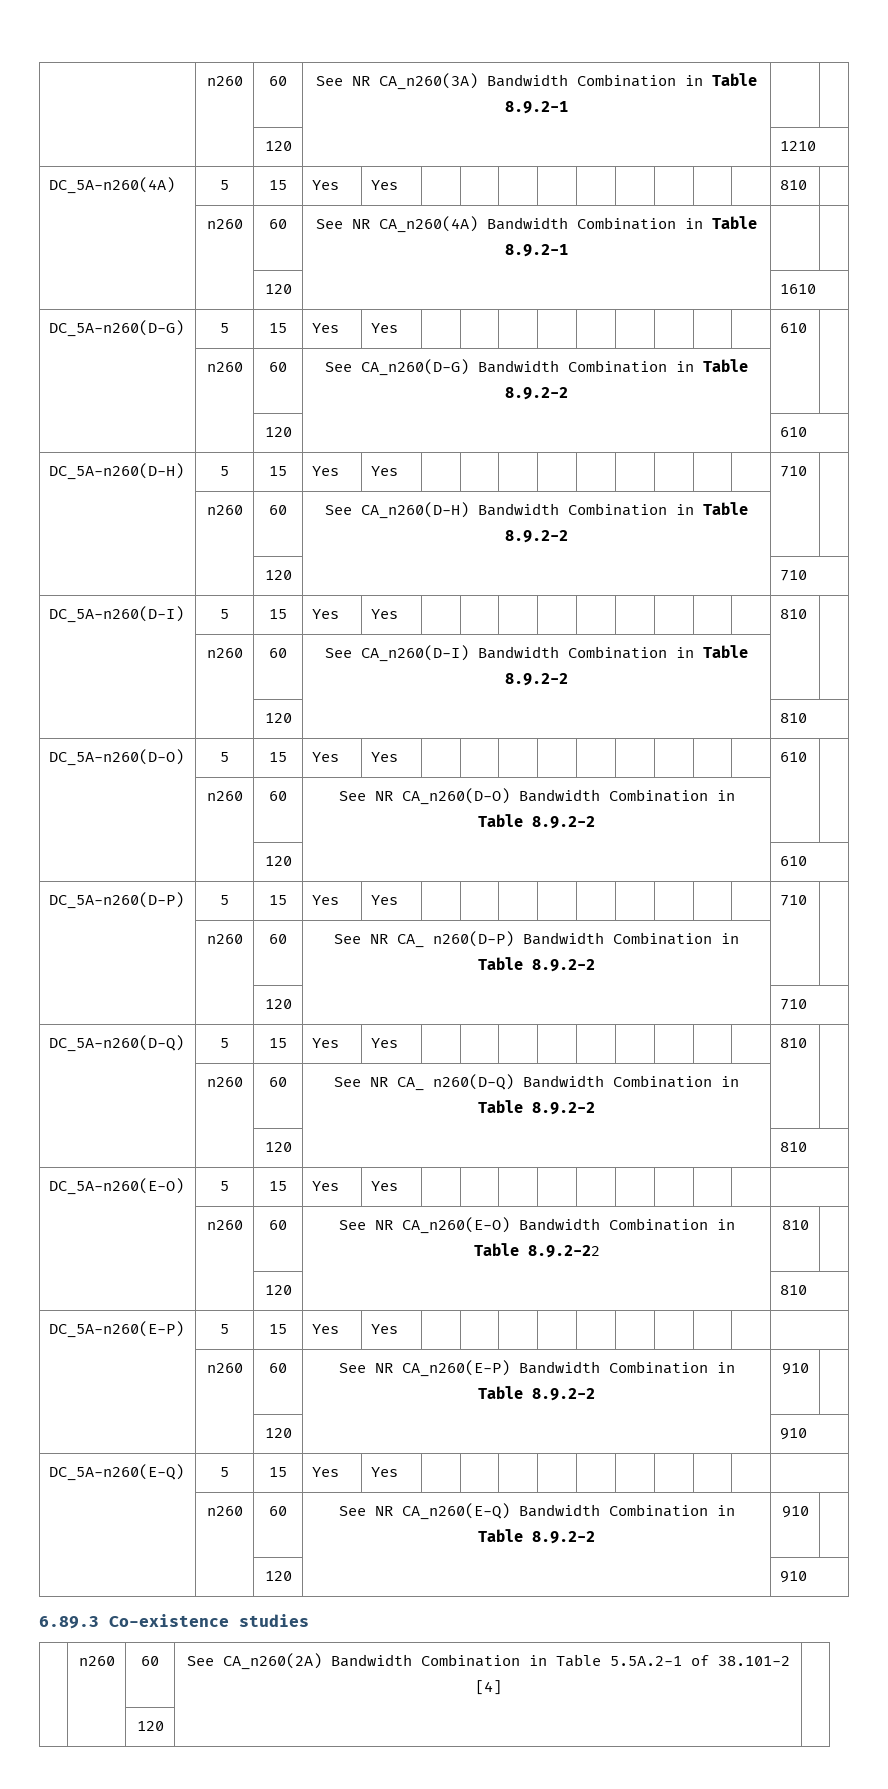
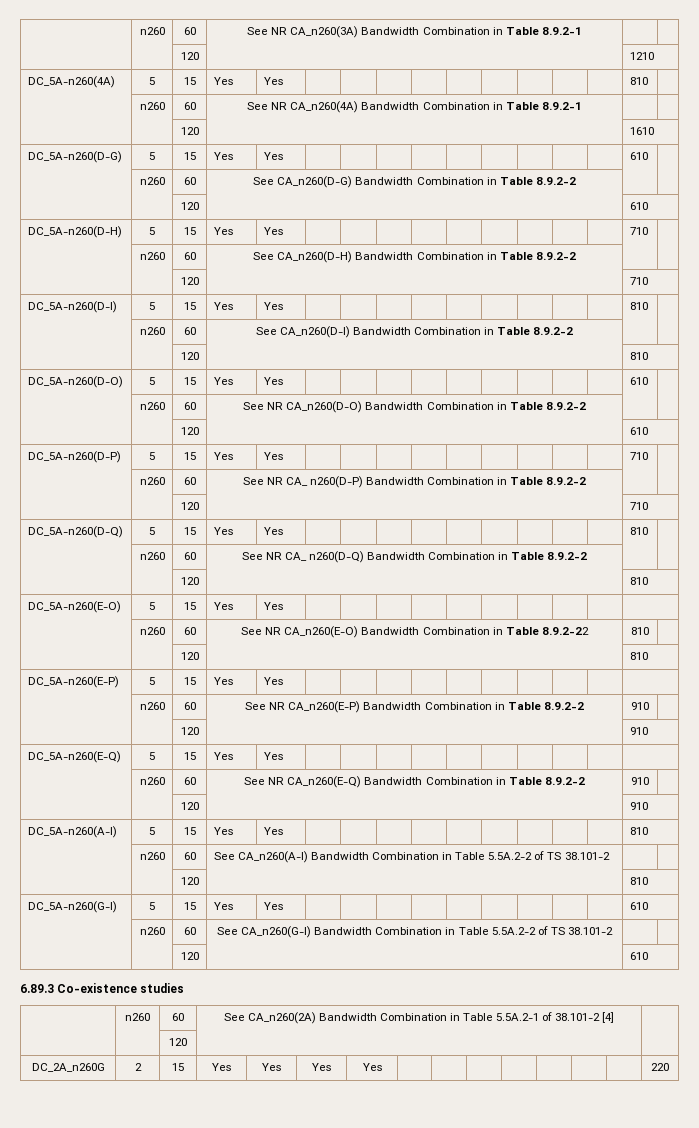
+ DC_5A-n260(A-I) | 5 | 15 | Yes | Yes | | | | | | | | | | 810
+ | n260 | 60 | See CA_n260(A-I) Bandwidth Combination in Table 5.5A.2-2 of TS 38.101-2 | |
+ | | 120 | | 810
+ DC_5A-n260(G-I) | 5 | 15 | Yes | Yes | | | | | | | | | | 610
+ | n260 | 60 | See CA_n260(G-I) Bandwidth Combination in Table 5.5A.2-2 of TS 38.101-2 | |
+ | | 120 | | 610
+ DC_2A_n260G | 2 | 15 | Yes | Yes | Yes | Yes | | | | | | | | 220

